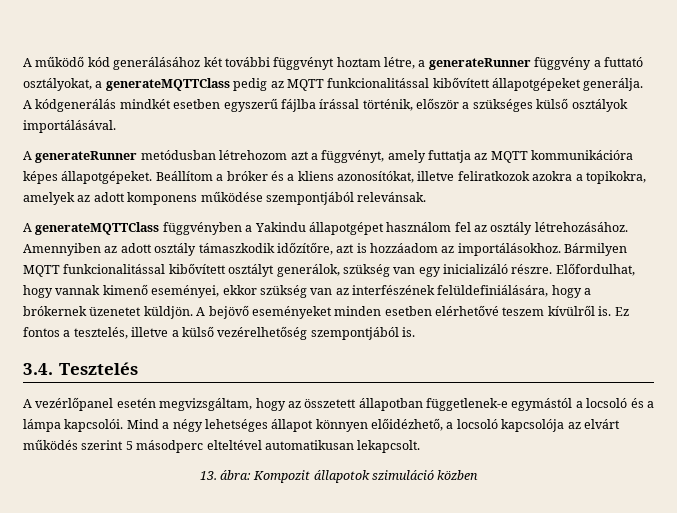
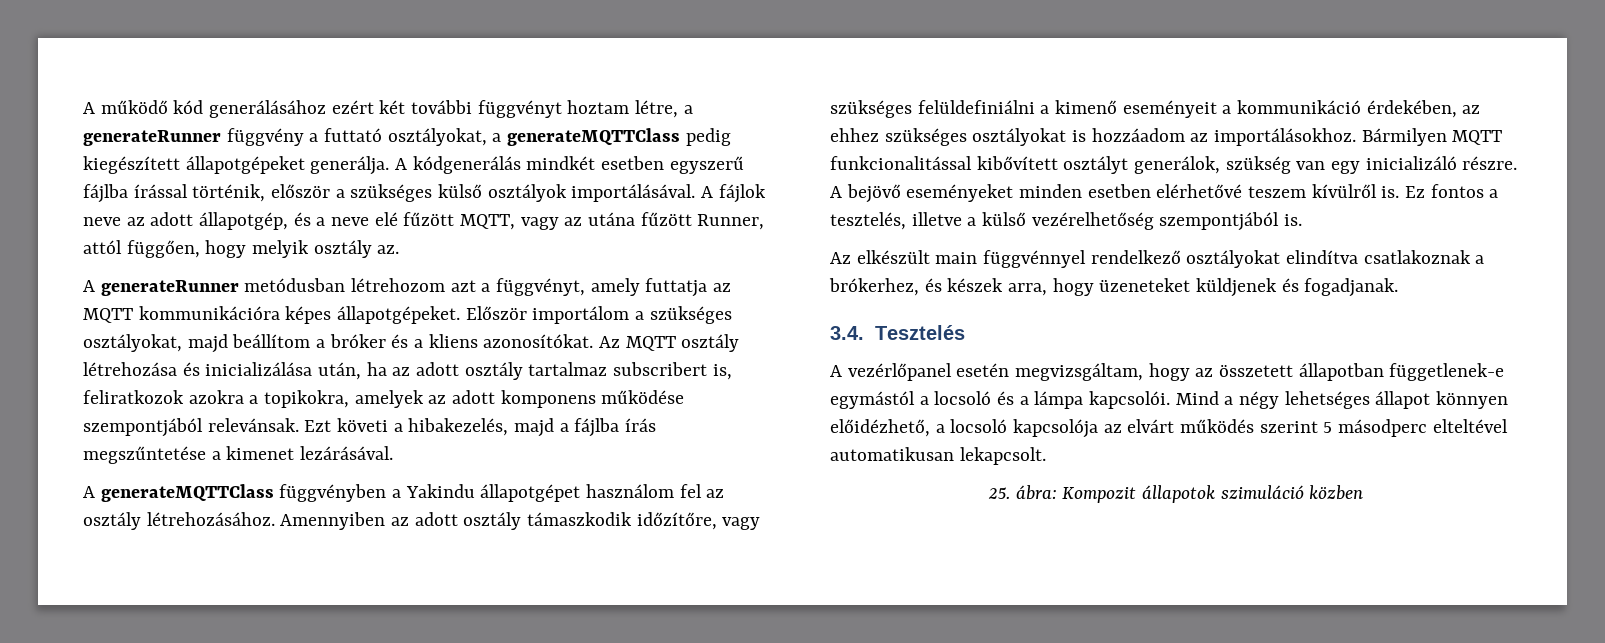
- A működő kód generálásához két további függvényt hoztam létre, a generateRunner függvény a futtató osztályokat, a generateMQTTClass pedig az MQTT funkcionalitással kibővített állapotgépeket generálja.
+ A működő kód generálásához ezért két további függvényt hoztam létre, a generateRunner függvény a futtató osztályokat, a generateMQTTClass pedig kiegészített állapotgépeket generálja.
+ A fájlok neve az adott állapotgép, és a neve elé fűzött MQTT, vagy az utána fűzött Runner, attól függően, hogy melyik osztály az.
- Beállítom a bróker és a kliens azonosítókat, illetve feliratkozok azokra a topikokra, amelyek az adott komponens működése szempontjából relevánsak.
+ Először importálom a szükséges osztályokat, majd beállítom a bróker és a kliens azonosítókat. Az MQTT osztály létrehozása és inicializálása után, ha az adott osztály tartalmaz subscribert is, feliratkozok azokra a topikokra, amelyek az adott komponens működése szempontjából relevánsak. Ezt követi a hibakezelés, majd a fájlba írás megszűntetése a kimenet lezárásával.
- Amennyiben az adott osztály támaszkodik időzítőre, azt is hozzáadom az importálásokhoz.
+ Amennyiben az adott osztály támaszkodik időzítőre, vagy szükséges felüldefiniálni a kimenő eseményeit a kommunikáció érdekében, az ehhez szükséges osztályokat is hozzáadom az importálásokhoz.
- Előfordulhat, hogy vannak kimenő eseményei, ekkor szükség van az interfészének felüldefiniálására, hogy a brókernek üzenetet küldjön.
+ Az elkészült main függvénnyel rendelkező osztályokat elindítva csatlakoznak a brókerhez, és készek arra, hogy üzeneteket küldjenek és fogadjanak.
- 13. ábra: Kompozit állapotok szimuláció közben
+ 25. ábra: Kompozit állapotok szimuláció közben

